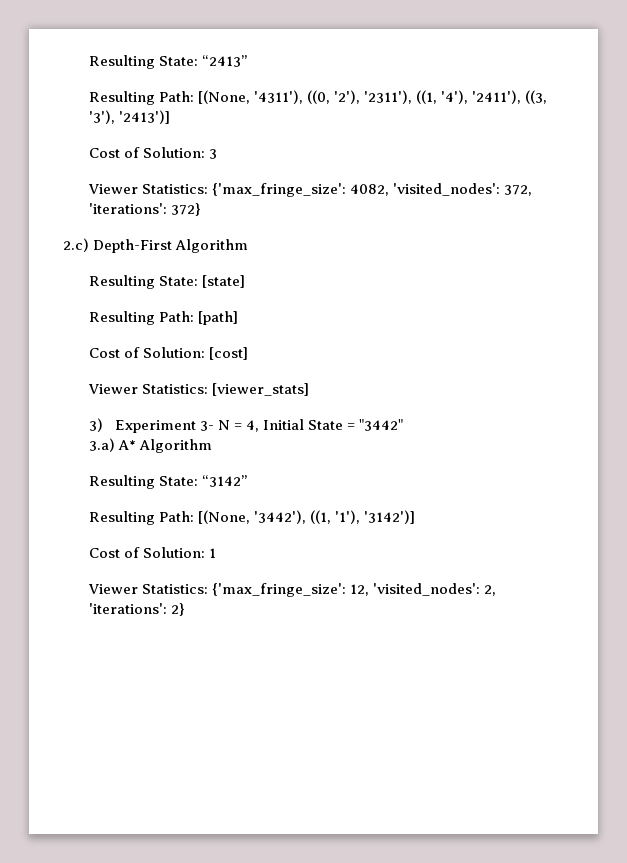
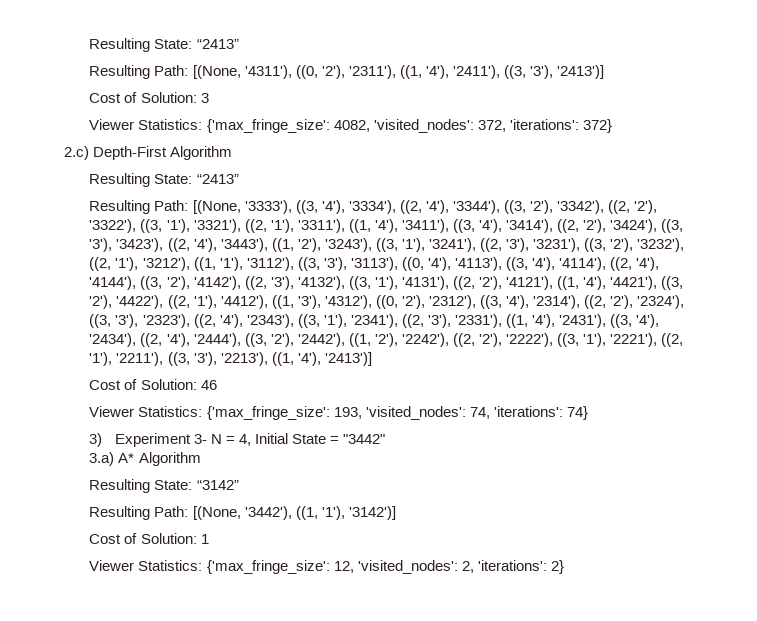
  2.c) Depth-First Algorithm
- Resulting State: [state]
- Resulting Path: [path]
- Cost of Solution: [cost]
- Viewer Statistics: [viewer_stats]
+ Resulting State: “2413”
+ Resulting Path: [(None, '3333'), ((3, '4'), '3334'), ((2, '4'), '3344'), ((3, '2'), '3342'), ((2, '2'), '3322'), ((3, '1'), '3321'), ((2, '1'), '3311'), ((1, '4'), '3411'), ((3, '4'), '3414'), ((2, '2'), '3424'), ((3, '3'), '3423'), ((2, '4'), '3443'), ((1, '2'), '3243'), ((3, '1'), '3241'), ((2, '3'), '3231'), ((3, '2'), '3232'), ((2, '1'), '3212'), ((1, '1'), '3112'), ((3, '3'), '3113'), ((0, '4'), '4113'), ((3, '4'), '4114'), ((2, '4'), '4144'), ((3, '2'), '4142'), ((2, '3'), '4132'), ((3, '1'), '4131'), ((2, '2'), '4121'), ((1, '4'), '4421'), ((3, '2'), '4422'), ((2, '1'), '4412'), ((1, '3'), '4312'), ((0, '2'), '2312'), ((3, '4'), '2314'), ((2, '2'), '2324'), ((3, '3'), '2323'), ((2, '4'), '2343'), ((3, '1'), '2341'), ((2, '3'), '2331'), ((1, '4'), '2431'), ((3, '4'), '2434'), ((2, '4'), '2444'), ((3, '2'), '2442'), ((1, '2'), '2242'), ((2, '2'), '2222'), ((3, '1'), '2221'), ((2, '1'), '2211'), ((3, '3'), '2213'), ((1, '4'), '2413')]
+ Cost of Solution: 46
+ Viewer Statistics: {'max_fringe_size': 193, 'visited_nodes': 74, 'iterations': 74}

